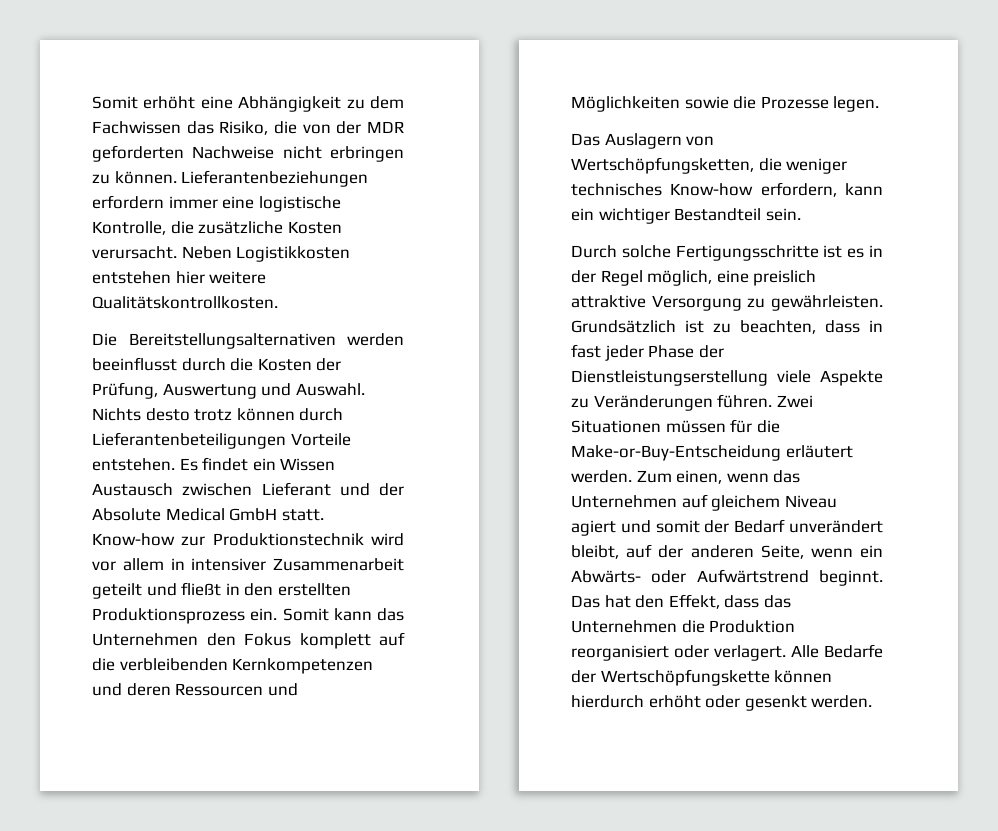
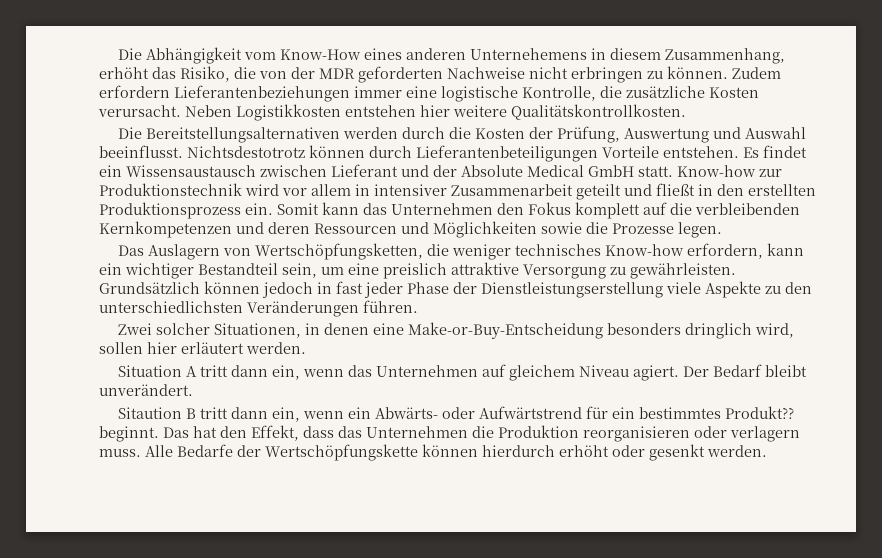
- Somit erhöht eine Abhängigkeit zu dem Fachwissen das Risiko, die von der MDR geforderten Nachweise nicht erbringen zu können.
+ Die Abhängigkeit vom Know-How eines anderen Unternehemens in diesem Zusammenhang, erhöht das Risiko, die von der MDR geforderten Nachweise nicht erbringen zu können.
- Lieferantenbeziehungen erfordern immer eine logistische Kontrolle, die zusätzliche Kosten verursacht.
+ Zudem erfordern Lieferantenbeziehungen immer eine logistische Kontrolle, die zusätzliche Kosten verursacht.
- Die Bereitstellungsalternativen werden beeinflusst durch die Kosten der Prüfung, Auswertung und Auswahl. Nichts desto trotz können durch Lieferantenbeteiligungen Vorteile entstehen.
+ Die Bereitstellungsalternativen werden durch die Kosten der Prüfung, Auswertung und Auswahl beeinflusst. Nichtsdestotrotz können durch Lieferantenbeteiligungen Vorteile entstehen.
- Es findet ein Wissen Austausch zwischen Lieferant und der Absolute Medical GmbH statt.
+ Es findet ein Wissensaustausch zwischen Lieferant und der Absolute Medical GmbH statt.
- Das Auslagern von Wertschöpfungsketten, die weniger technisches Know-how erfordern, kann ein wichtiger Bestandteil sein.
- Durch solche Fertigungsschritte ist es in der Regel möglich, eine preislich attraktive Versorgung zu gewährleisten.
+ Das Auslagern von Wertschöpfungsketten, die weniger technisches Know-how erfordern, kann ein wichtiger Bestandteil sein, um eine preislich attraktive Versorgung zu gewährleisten.
- Grundsätzlich ist zu beachten, dass in fast jeder Phase der Dienstleistungserstellung viele Aspekte zu Veränderungen führen. Zwei Situationen müssen für die Make-or-Buy-Entscheidung erläutert werden. Zum einen, wenn das Unternehmen auf gleichem Niveau agiert und somit der Bedarf unverändert bleibt, auf der anderen Seite, wenn ein Abwärts- oder Aufwärtstrend beginnt.
+ Grundsätzlich können jedoch in fast jeder Phase der Dienstleistungserstellung viele Aspekte zu den unterschiedlichsten Veränderungen führen.
+ Zwei solcher Situationen, in denen eine Make-or-Buy-Entscheidung besonders dringlich wird, sollen hier erläutert werden.
+ Situation A tritt dann ein, wenn das Unternehmen auf gleichem Niveau agiert. Der Bedarf bleibt unverändert.
+ Sitaution B tritt dann ein, wenn ein Abwärts- oder Aufwärtstrend für ein bestimmtes Produkt?? beginnt.
- Das hat den Effekt, dass das Unternehmen die Produktion reorganisiert oder verlagert.
+ Das hat den Effekt, dass das Unternehmen die Produktion reorganisieren oder verlagern muss.

